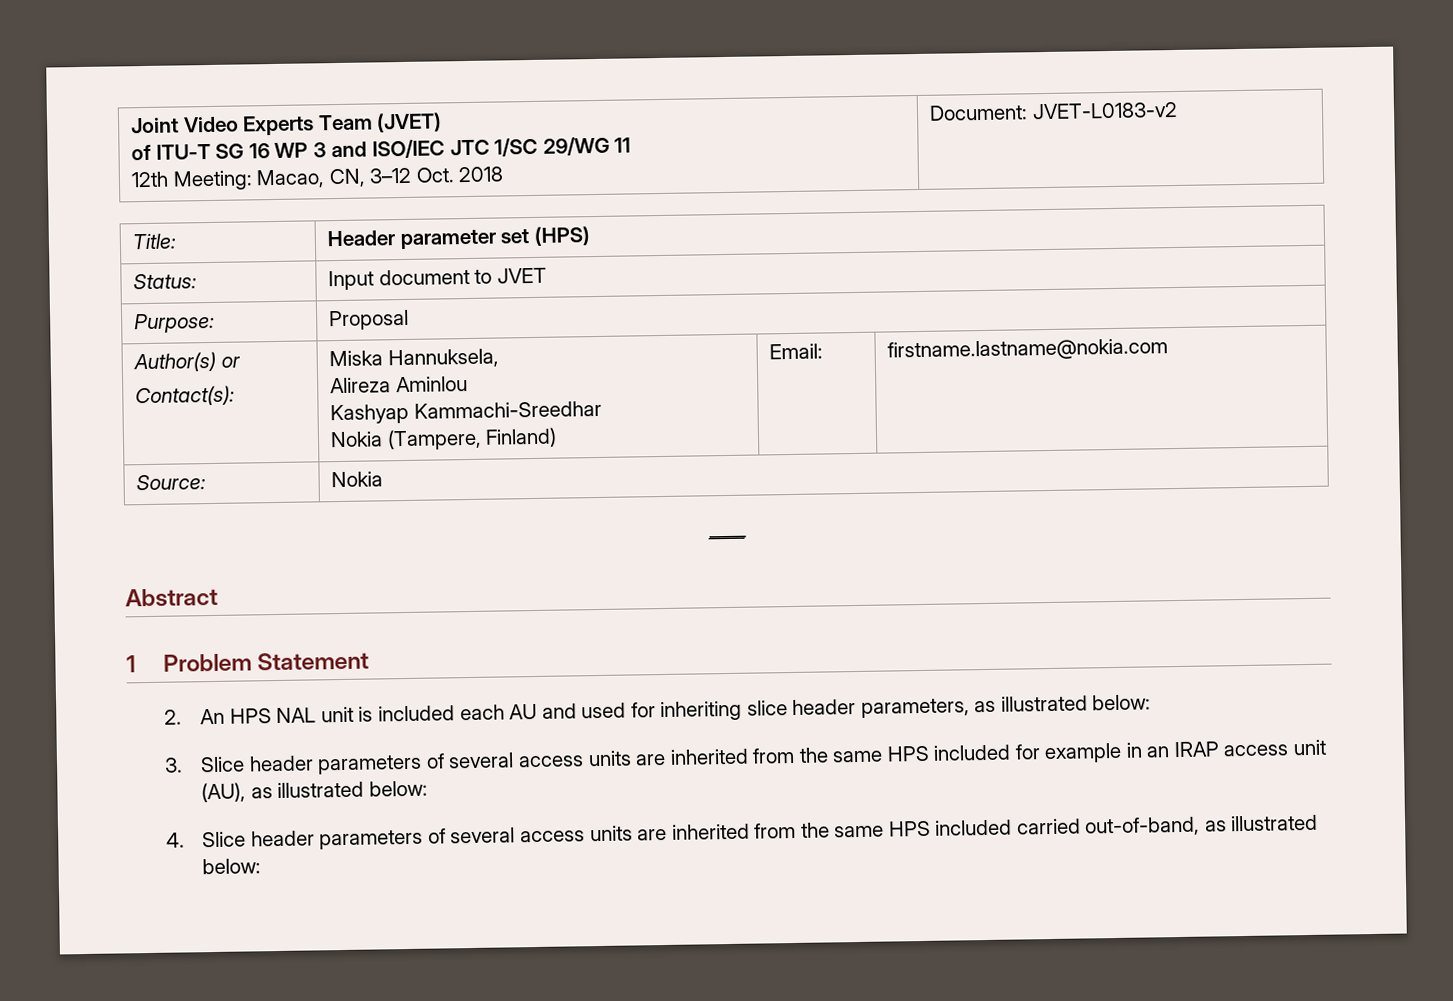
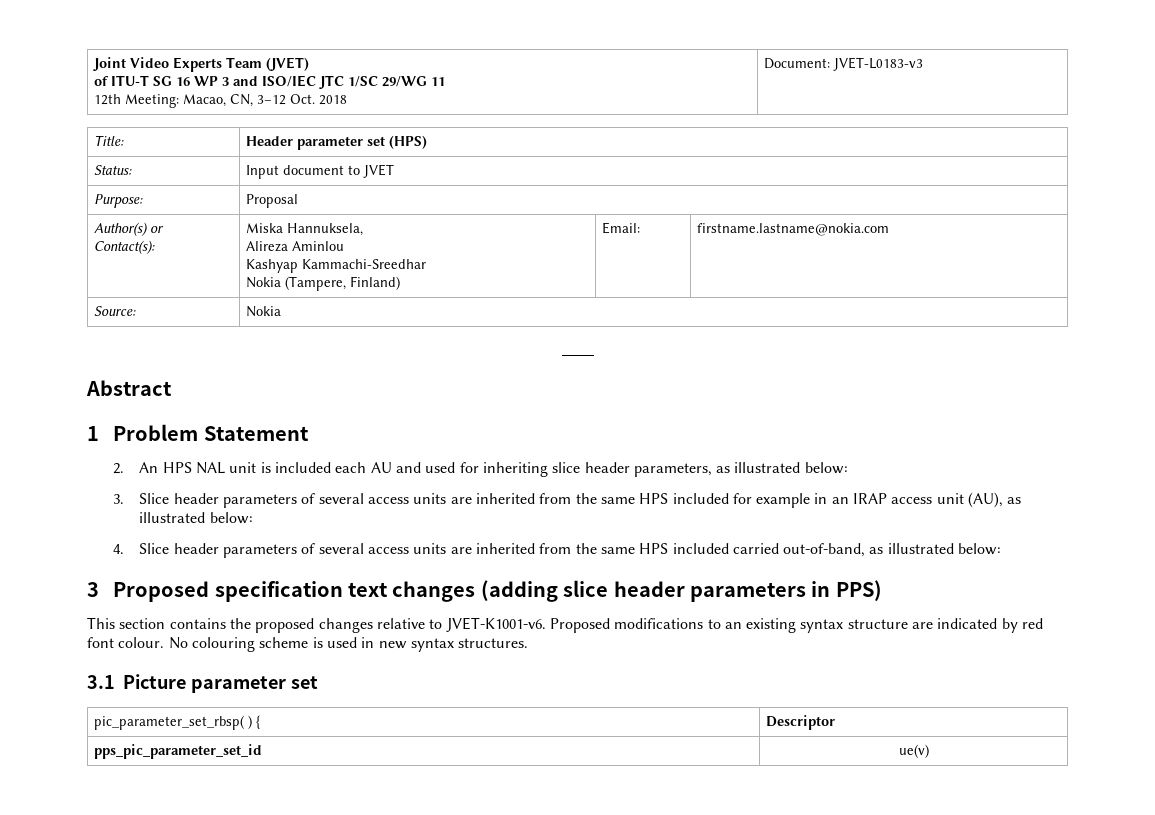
  Joint Video Experts Team (JVET)
  of ITU-T SG 16 WP 3 and ISO/IEC JTC 1/SC 29/WG 11
- 12th Meeting: Macao, CN, 3–12 Oct. 2018 | Document: JVET-L0183-v2
+ 12th Meeting: Macao, CN, 3–12 Oct. 2018 | Document: JVET-L0183-v3
+ 3 Proposed specification text changes (adding slice header parameters in PPS)
+ This section contains the proposed changes relative to JVET-K1001-v6. Proposed modifications to an existing syntax structure are indicated by red font colour. No colouring scheme is used in new syntax structures.
+ 3.1 Picture parameter set
+ pic_parameter_set_rbsp( ) { | Descriptor
+ pps_pic_parameter_set_id | ue(v)

